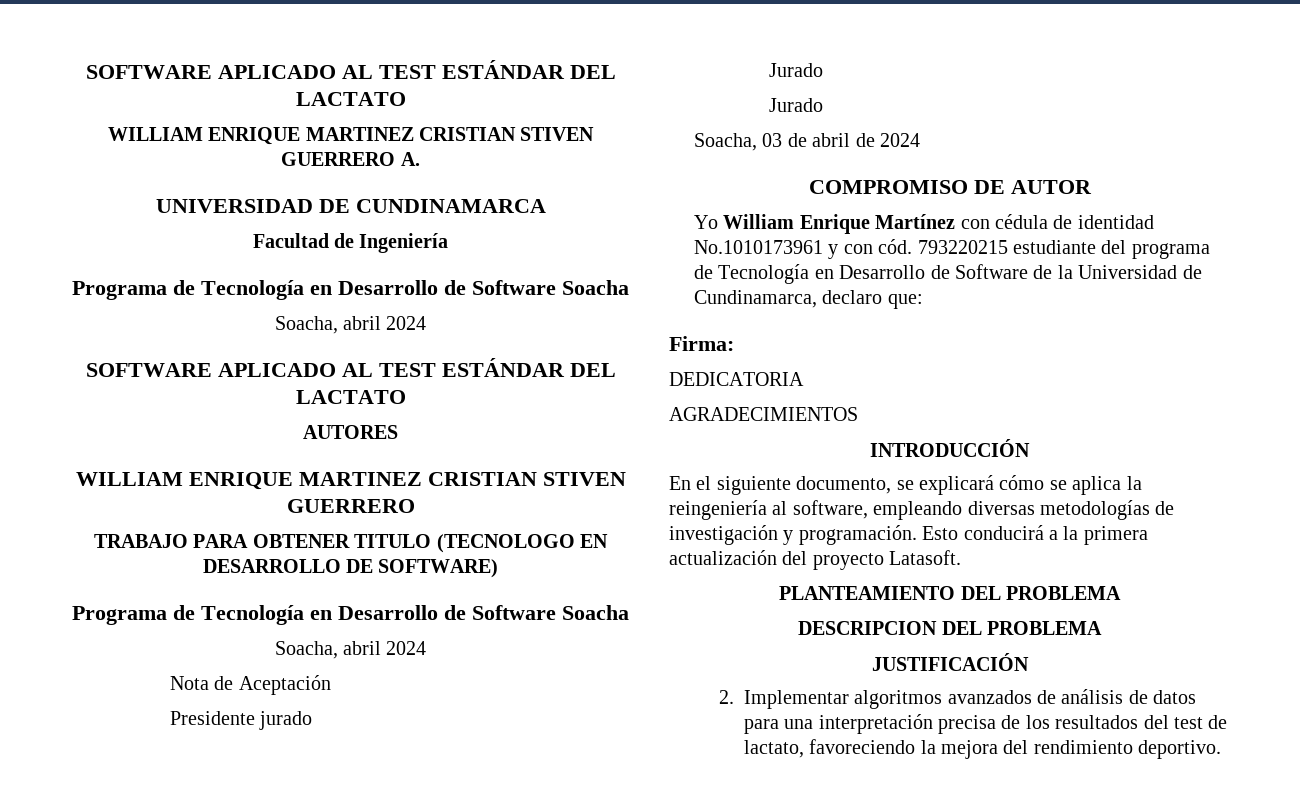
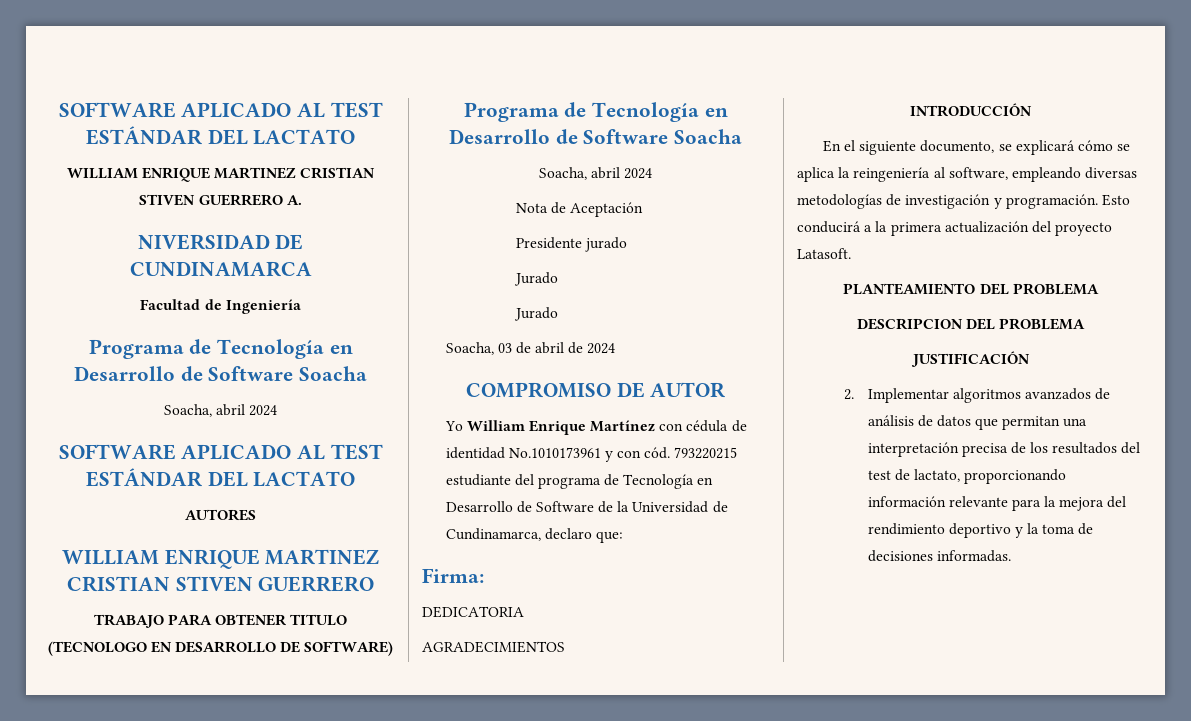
- UNIVERSIDAD DE CUNDINAMARCA
+ NIVERSIDAD DE CUNDINAMARCA
- 2. Implementar algoritmos avanzados de análisis de datos para una interpretación precisa de los resultados del test de lactato, favoreciendo la mejora del rendimiento deportivo.
+ 2. Implementar algoritmos avanzados de análisis de datos que permitan una interpretación precisa de los resultados del test de lactato, proporcionando información relevante para la mejora del rendimiento deportivo y la toma de decisiones informadas.

